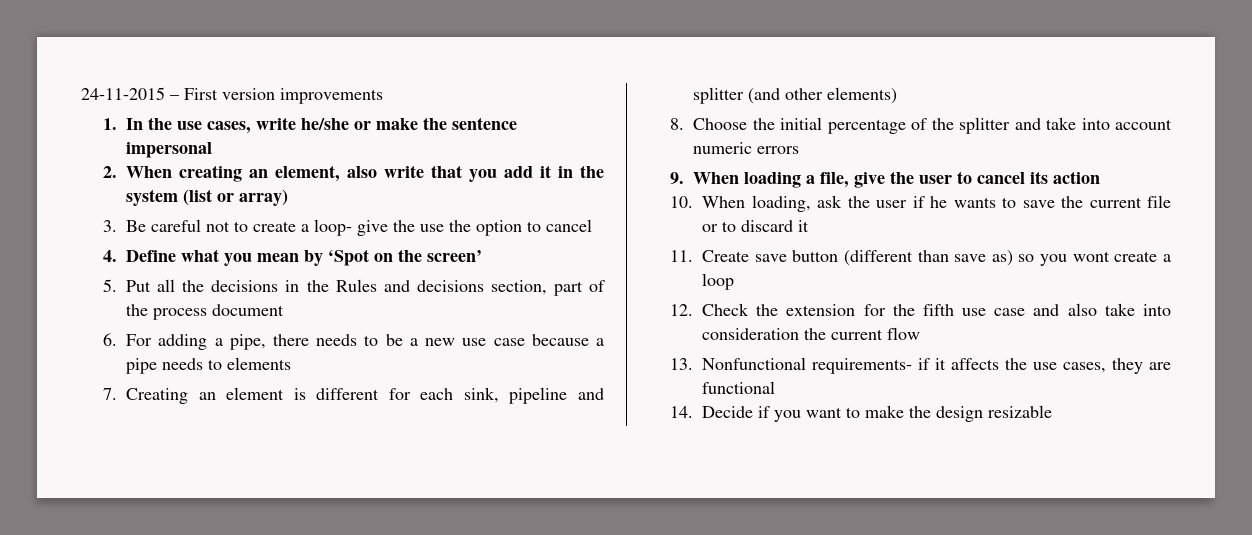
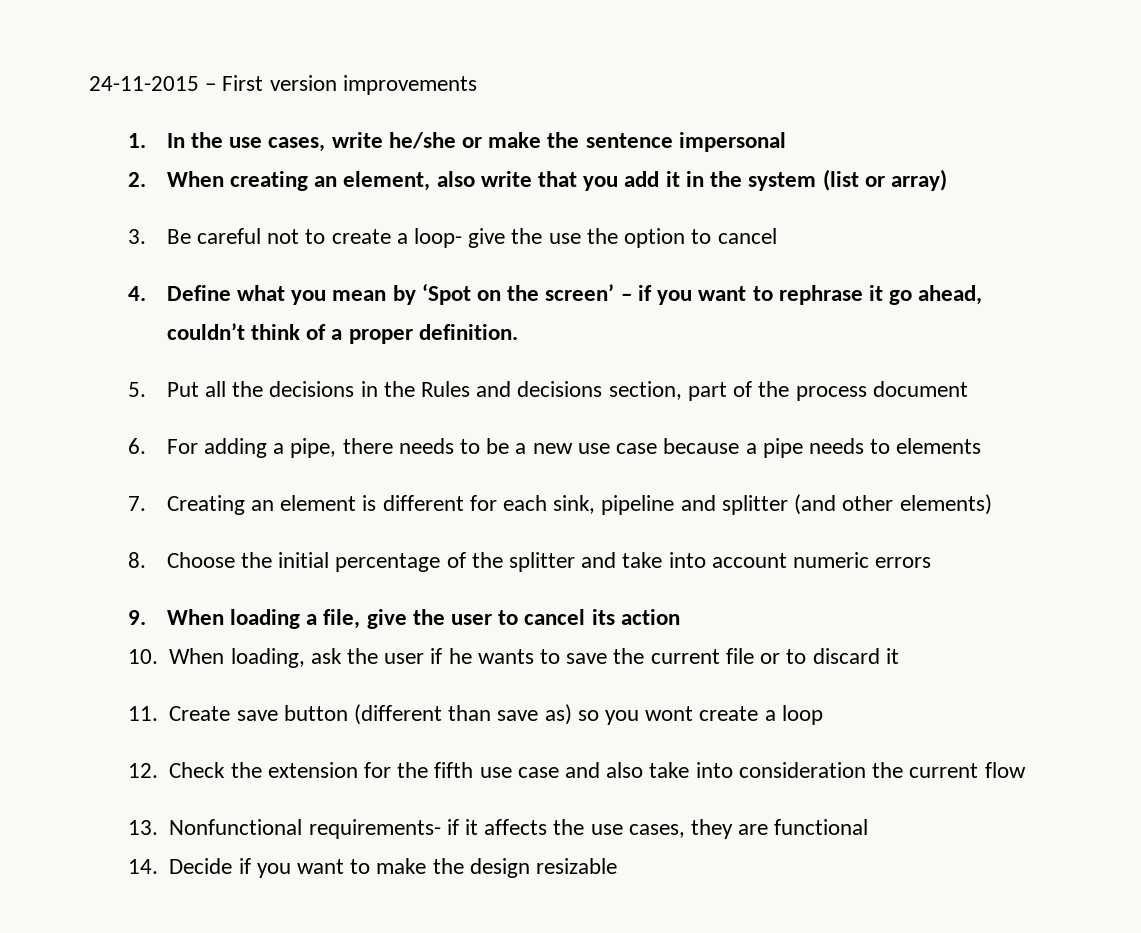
- 4. Define what you mean by ‘Spot on the screen’
+ 4. Define what you mean by ‘Spot on the screen’ – if you want to rephrase it go ahead, couldn’t think of a proper definition.

